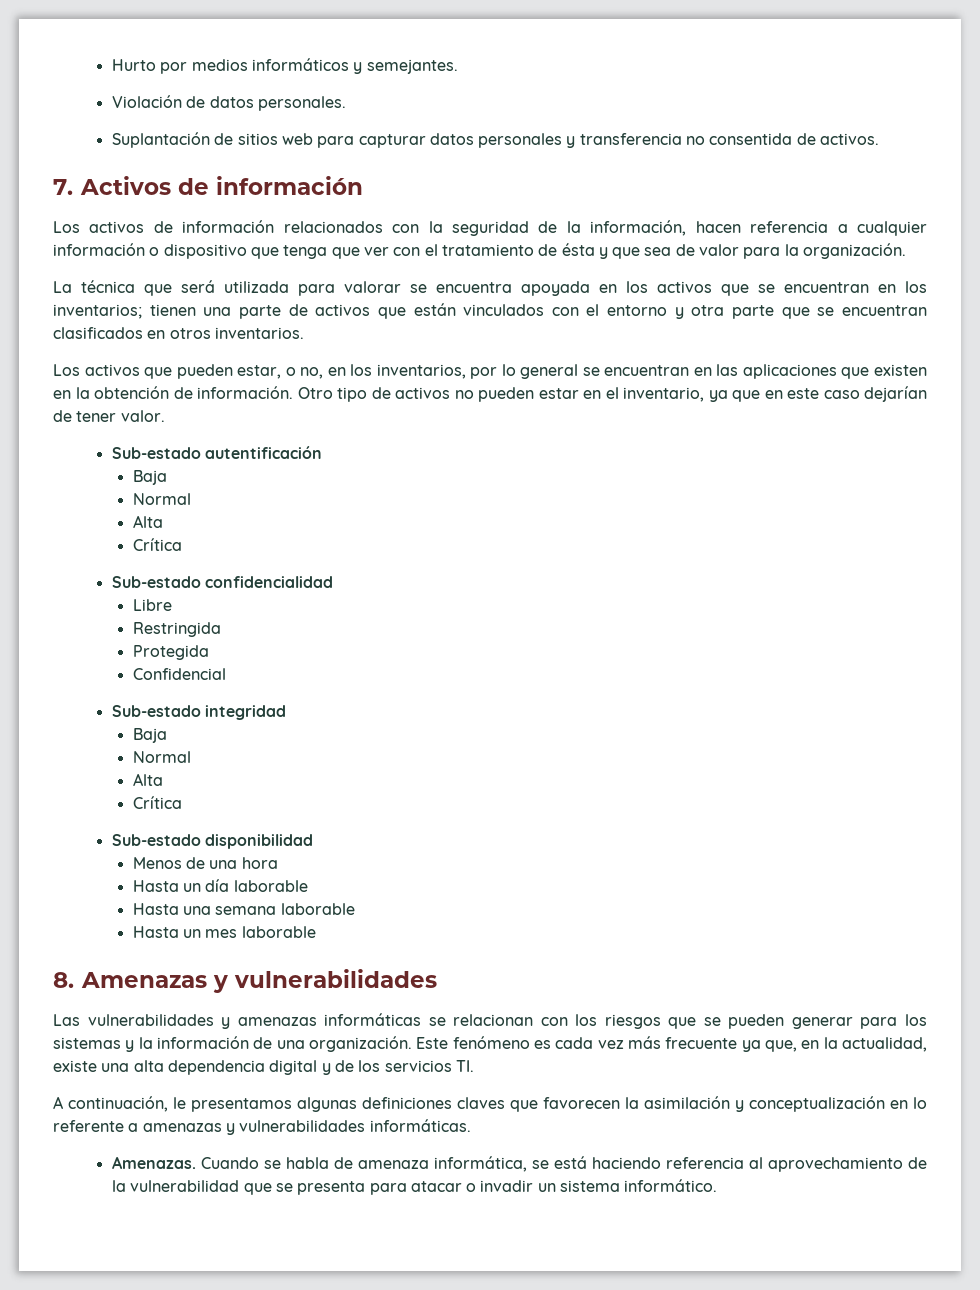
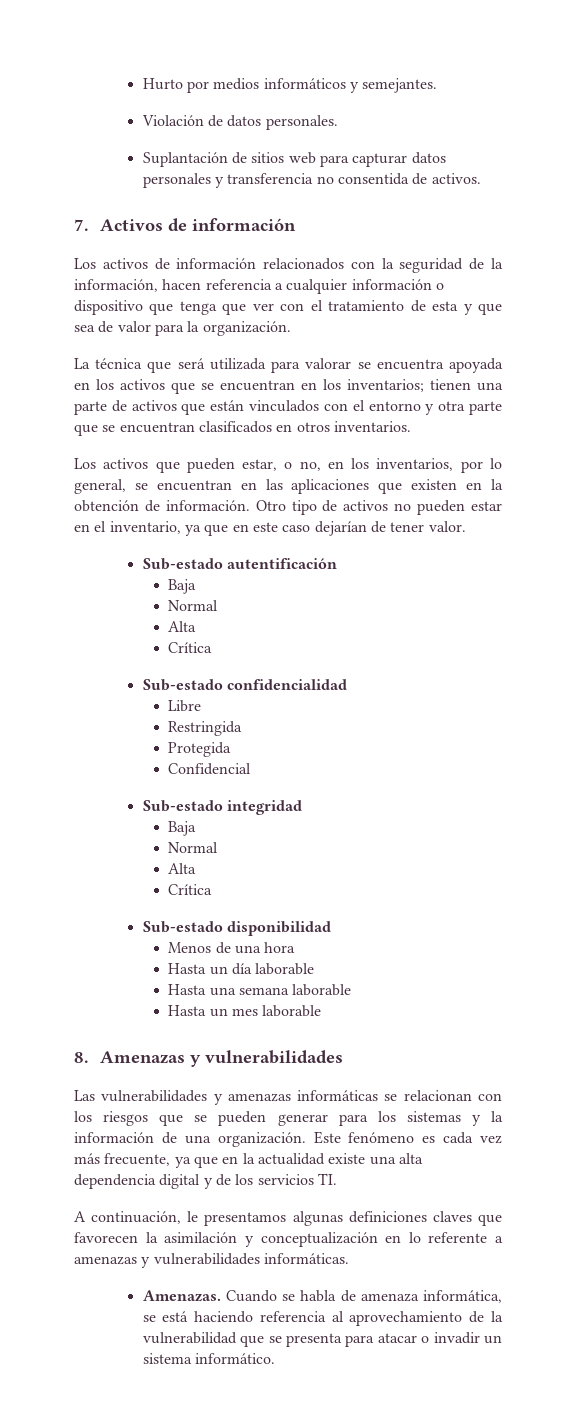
- Los activos de información relacionados con la seguridad de la información, hacen referencia a cualquier información o dispositivo que tenga que ver con el tratamiento de ésta y que sea de valor para la organización.
+ Los activos de información relacionados con la seguridad de la información, hacen referencia a cualquier información o dispositivo que tenga que ver con el tratamiento de esta y que sea de valor para la organización.
- Los activos que pueden estar, o no, en los inventarios, por lo general se encuentran en las aplicaciones que existen en la obtención de información.
+ Los activos que pueden estar, o no, en los inventarios, por lo general, se encuentran en las aplicaciones que existen en la obtención de información.
- Este fenómeno es cada vez más frecuente ya que, en la actualidad, existe una alta dependencia digital y de los servicios TI.
+ Este fenómeno es cada vez más frecuente, ya que en la actualidad existe una alta dependencia digital y de los servicios TI.

